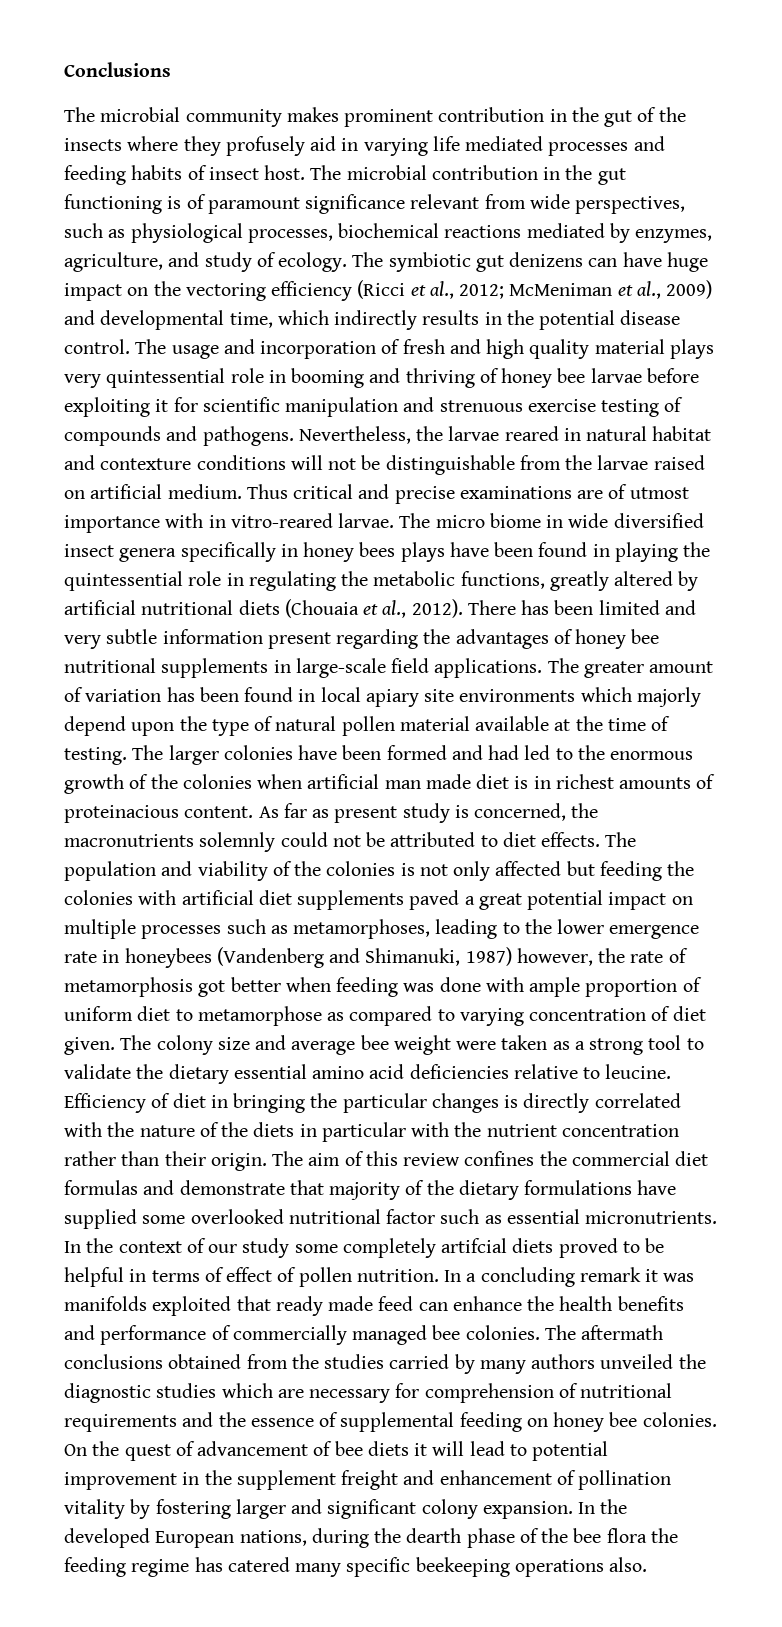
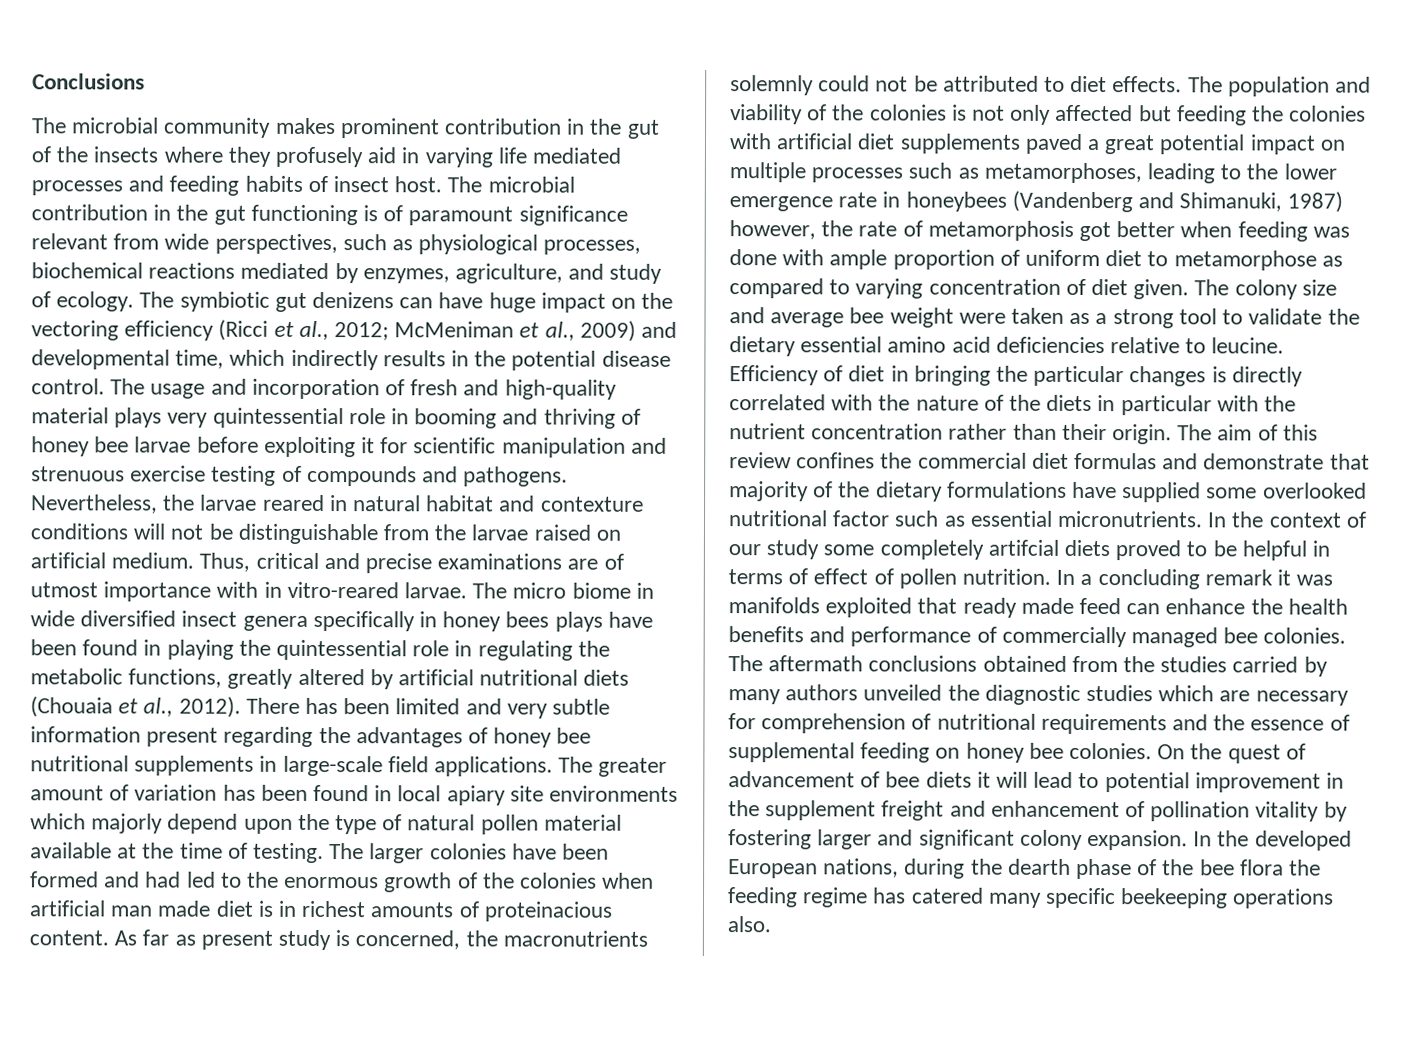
- The usage and incorporation of fresh and high quality material plays very quintessential role in booming and thriving of honey bee larvae before exploiting it for scientific manipulation and strenuous exercise testing of compounds and pathogens.
+ The usage and incorporation of fresh and high-quality material plays very quintessential role in booming and thriving of honey bee larvae before exploiting it for scientific manipulation and strenuous exercise testing of compounds and pathogens.
- Thus critical and precise examinations are of utmost importance with in vitro-reared larvae.
+ Thus, critical and precise examinations are of utmost importance with in vitro-reared larvae.

